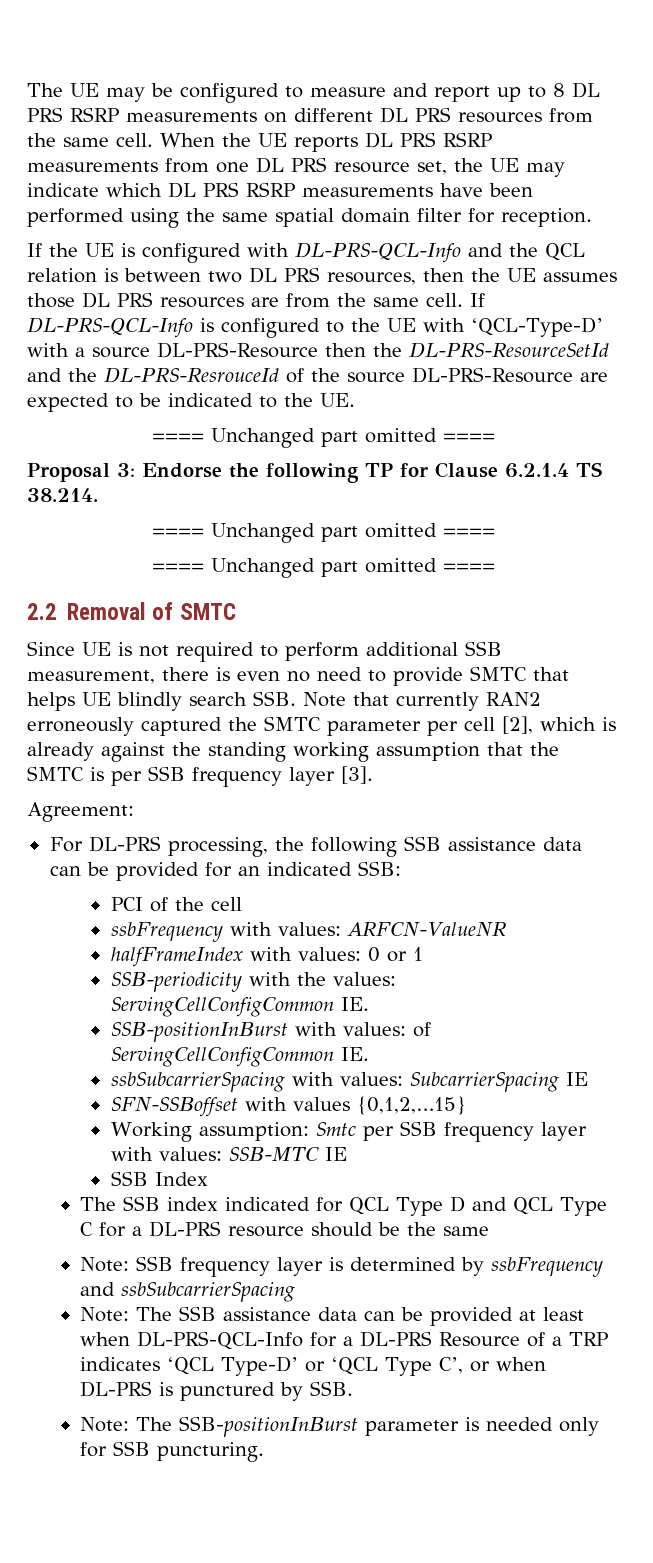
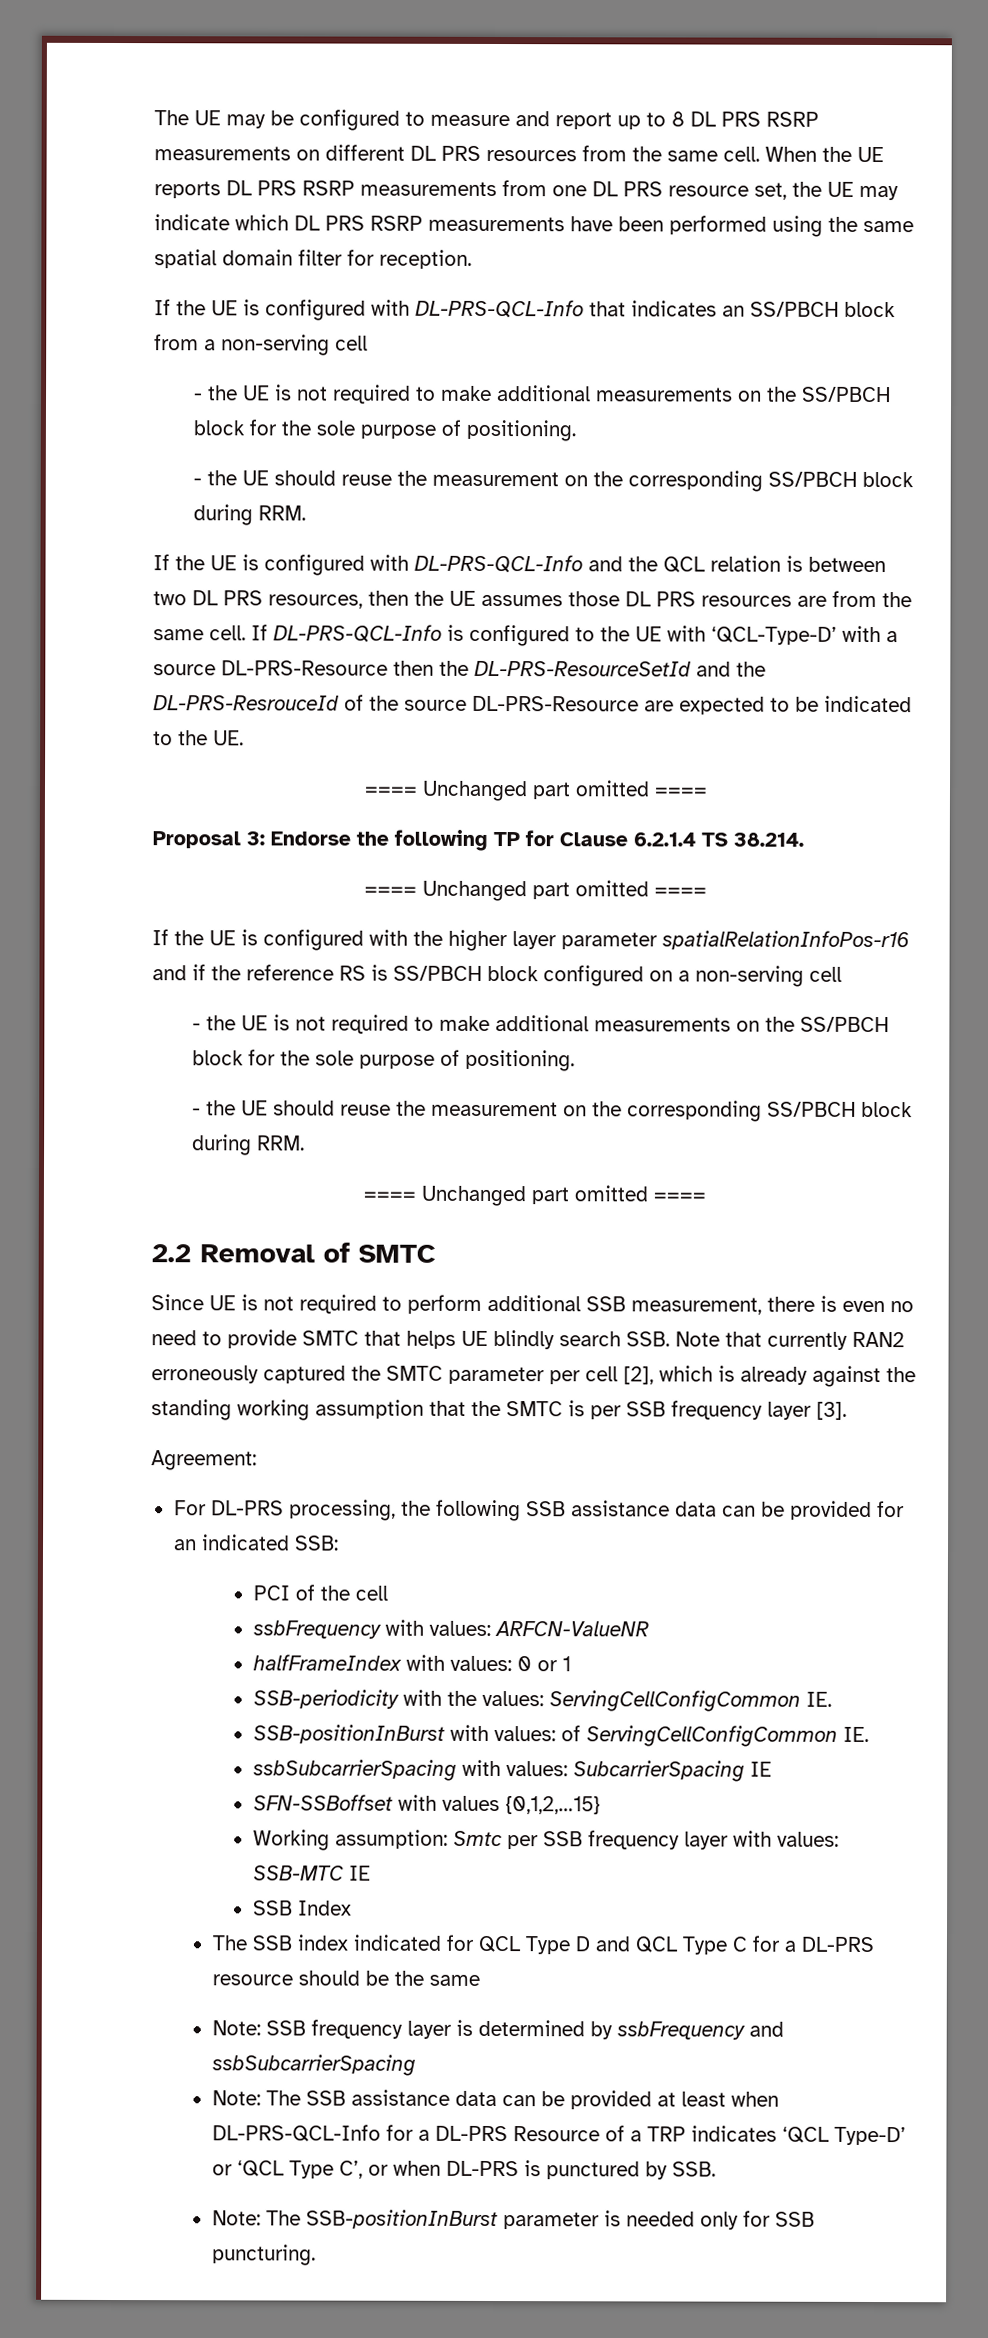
+ If the UE is configured with DL-PRS-QCL-Info that indicates an SS/PBCH block from a non-serving cell
+ - the UE is not required to make additional measurements on the SS/PBCH block for the sole purpose of positioning.
+ - the UE should reuse the measurement on the corresponding SS/PBCH block during RRM.
+ If the UE is configured with the higher layer parameter spatialRelationInfoPos-r16 and if the reference RS is SS/PBCH block configured on a non-serving cell
+ - the UE is not required to make additional measurements on the SS/PBCH block for the sole purpose of positioning.
+ - the UE should reuse the measurement on the corresponding SS/PBCH block during RRM.

